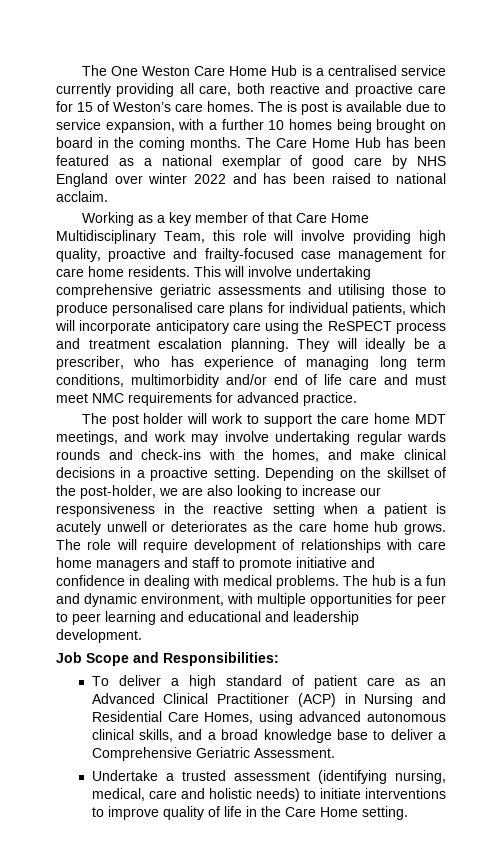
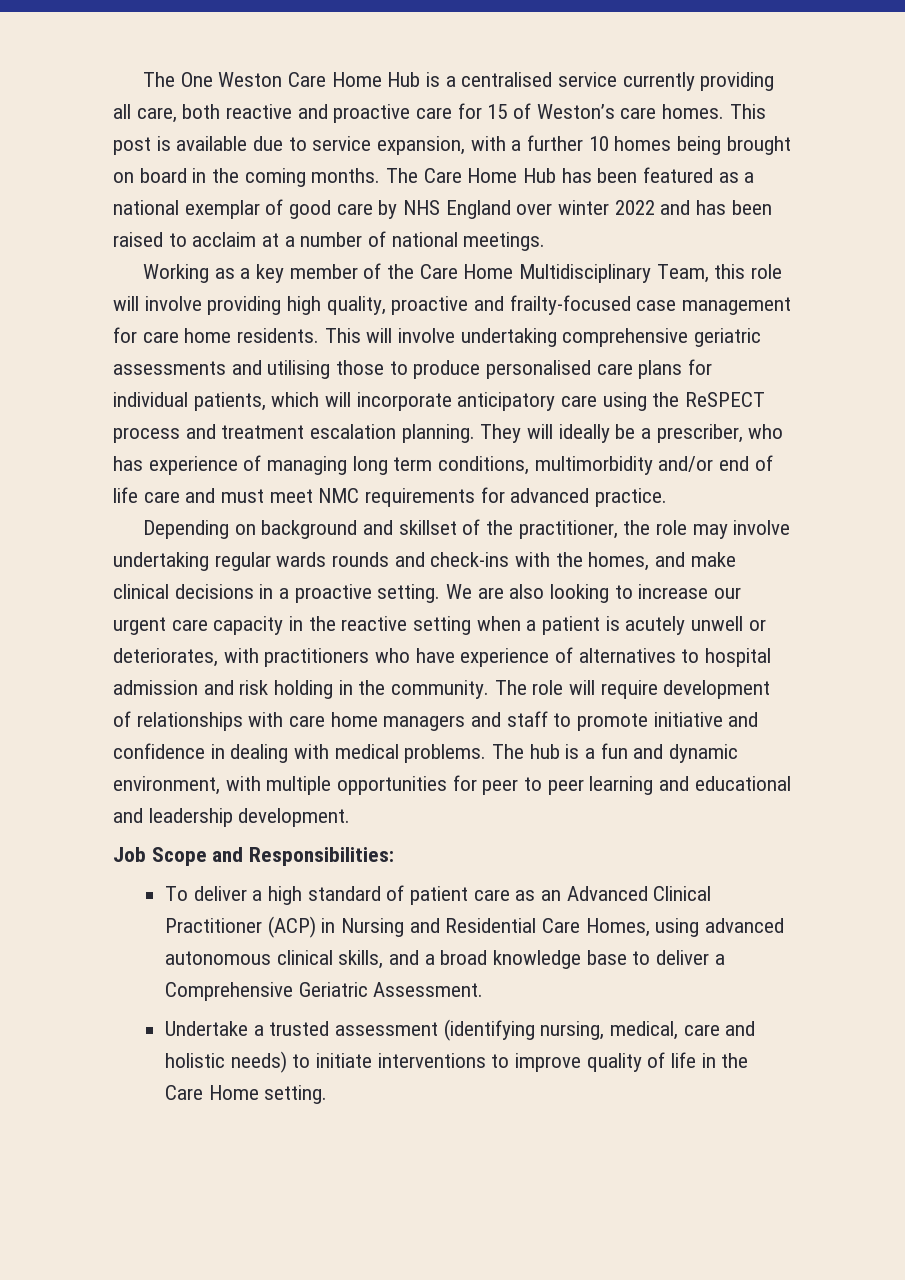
- The is post is available due to service expansion, with a further 10 homes being brought on board in the coming months.
+ This post is available due to service expansion, with a further 10 homes being brought on board in the coming months.
- The Care Home Hub has been featured as a national exemplar of good care by NHS England over winter 2022 and has been raised to national acclaim.
+ The Care Home Hub has been featured as a national exemplar of good care by NHS England over winter 2022 and has been raised to acclaim at a number of national meetings.
- Working as a key member of that Care Home Multidisciplinary Team, this role will involve providing high quality, proactive and frailty-focused case management for care home residents.
+ Working as a key member of the Care Home Multidisciplinary Team, this role will involve providing high quality, proactive and frailty-focused case management for care home residents.
- The post holder will work to support the care home MDT meetings, and work may involve undertaking regular wards rounds and check-ins with the homes, and make clinical decisions in a proactive setting.
+ Depending on background and skillset of the practitioner, the role may involve undertaking regular wards rounds and check-ins with the homes, and make clinical decisions in a proactive setting.
- Depending on the skillset of the post-holder, we are also looking to increase our responsiveness in the reactive setting when a patient is acutely unwell or deteriorates as the care home hub grows.
+ We are also looking to increase our urgent care capacity in the reactive setting when a patient is acutely unwell or deteriorates, with practitioners who have experience of alternatives to hospital admission and risk holding in the community.

